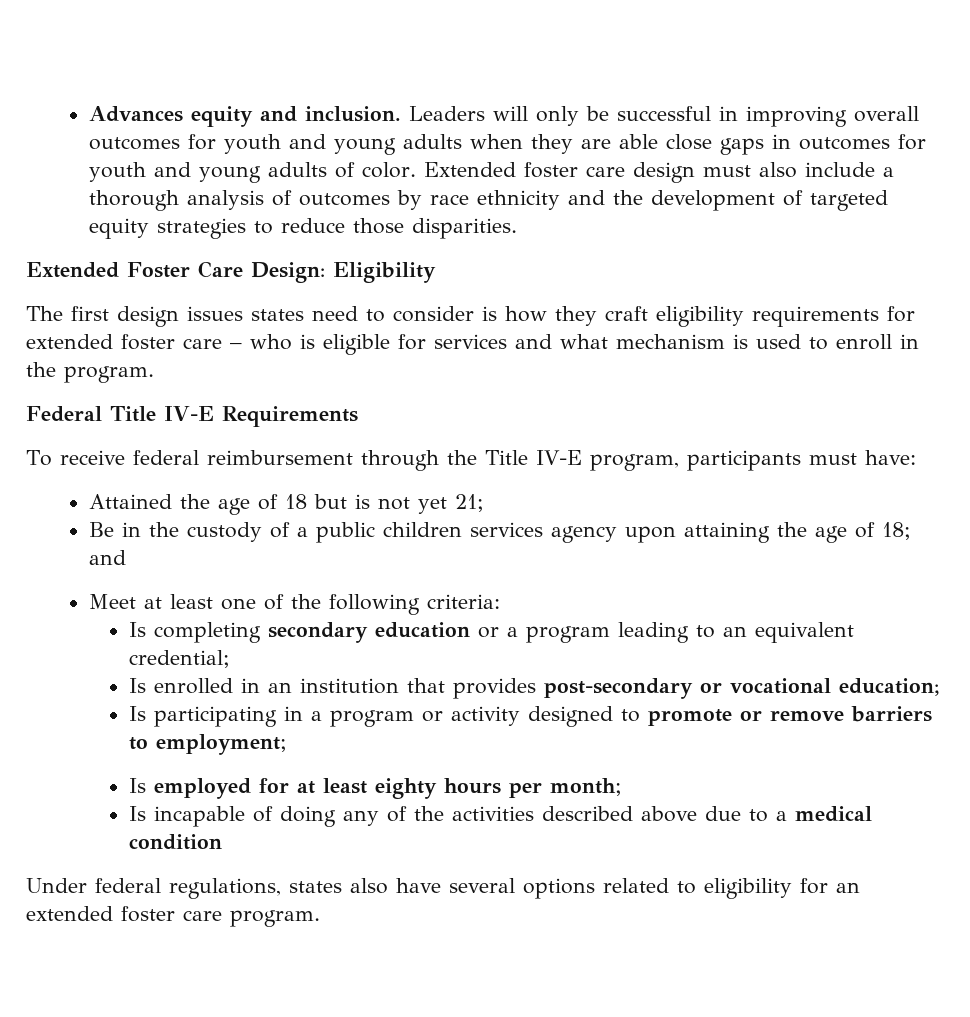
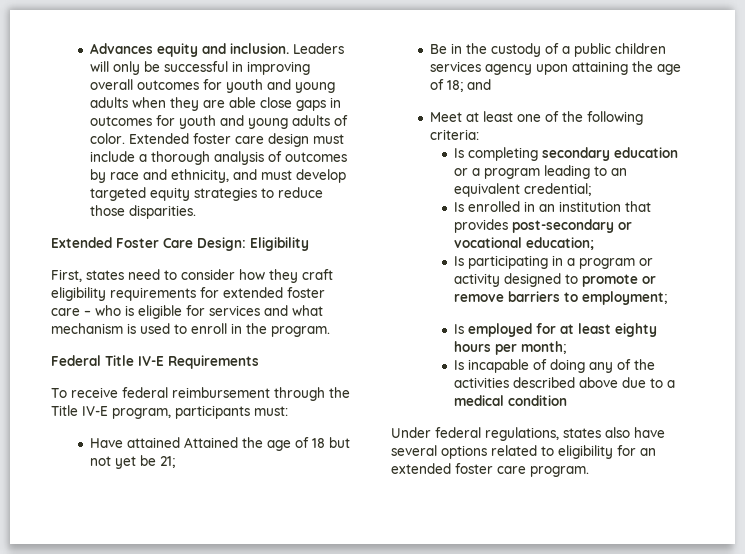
- Extended foster care design must also include a thorough analysis of outcomes by race ethnicity and the development of targeted equity strategies to reduce those disparities.
+ Extended foster care design must include a thorough analysis of outcomes by race and ethnicity, and must develop targeted equity strategies to reduce those disparities.
- The first design issues states need to consider is how they craft eligibility requirements for extended foster care – who is eligible for services and what mechanism is used to enroll in the program.
+ First, states need to consider how they craft eligibility requirements for extended foster care – who is eligible for services and what mechanism is used to enroll in the program.
- To receive federal reimbursement through the Title IV-E program, participants must have:
- Attained the age of 18 but is not yet 21;
+ To receive federal reimbursement through the Title IV-E program, participants must:
+ Have attained Attained the age of 18 but not yet be 21;

